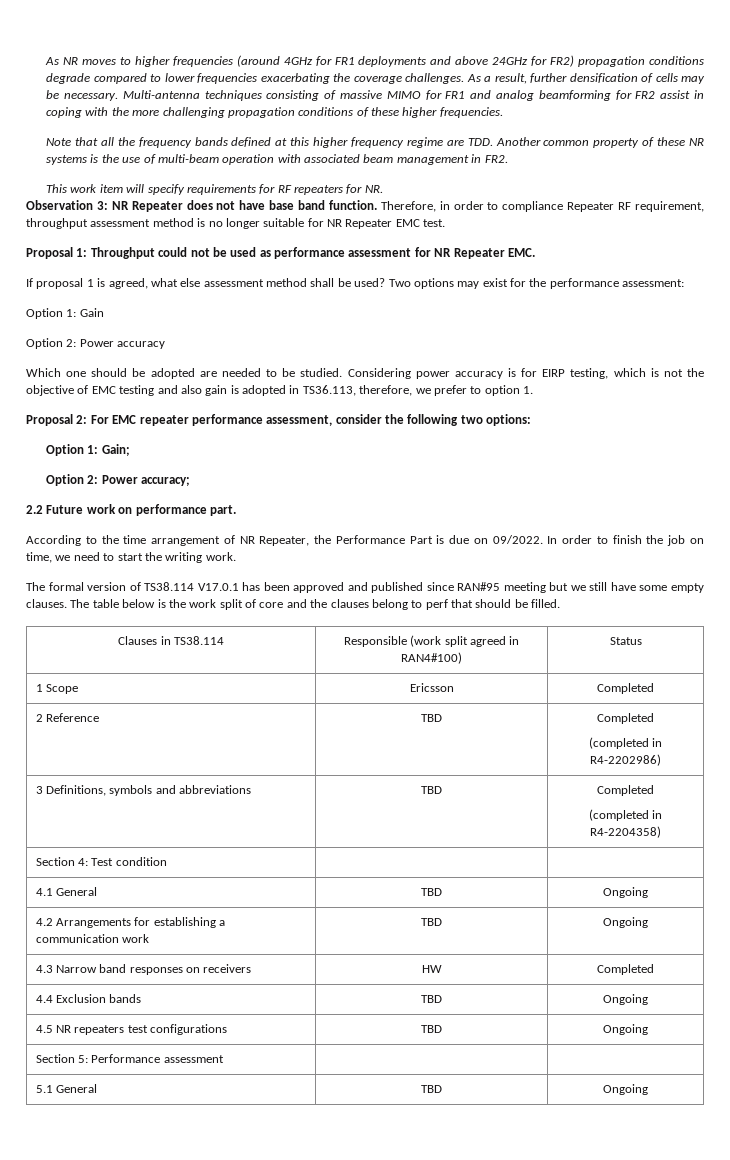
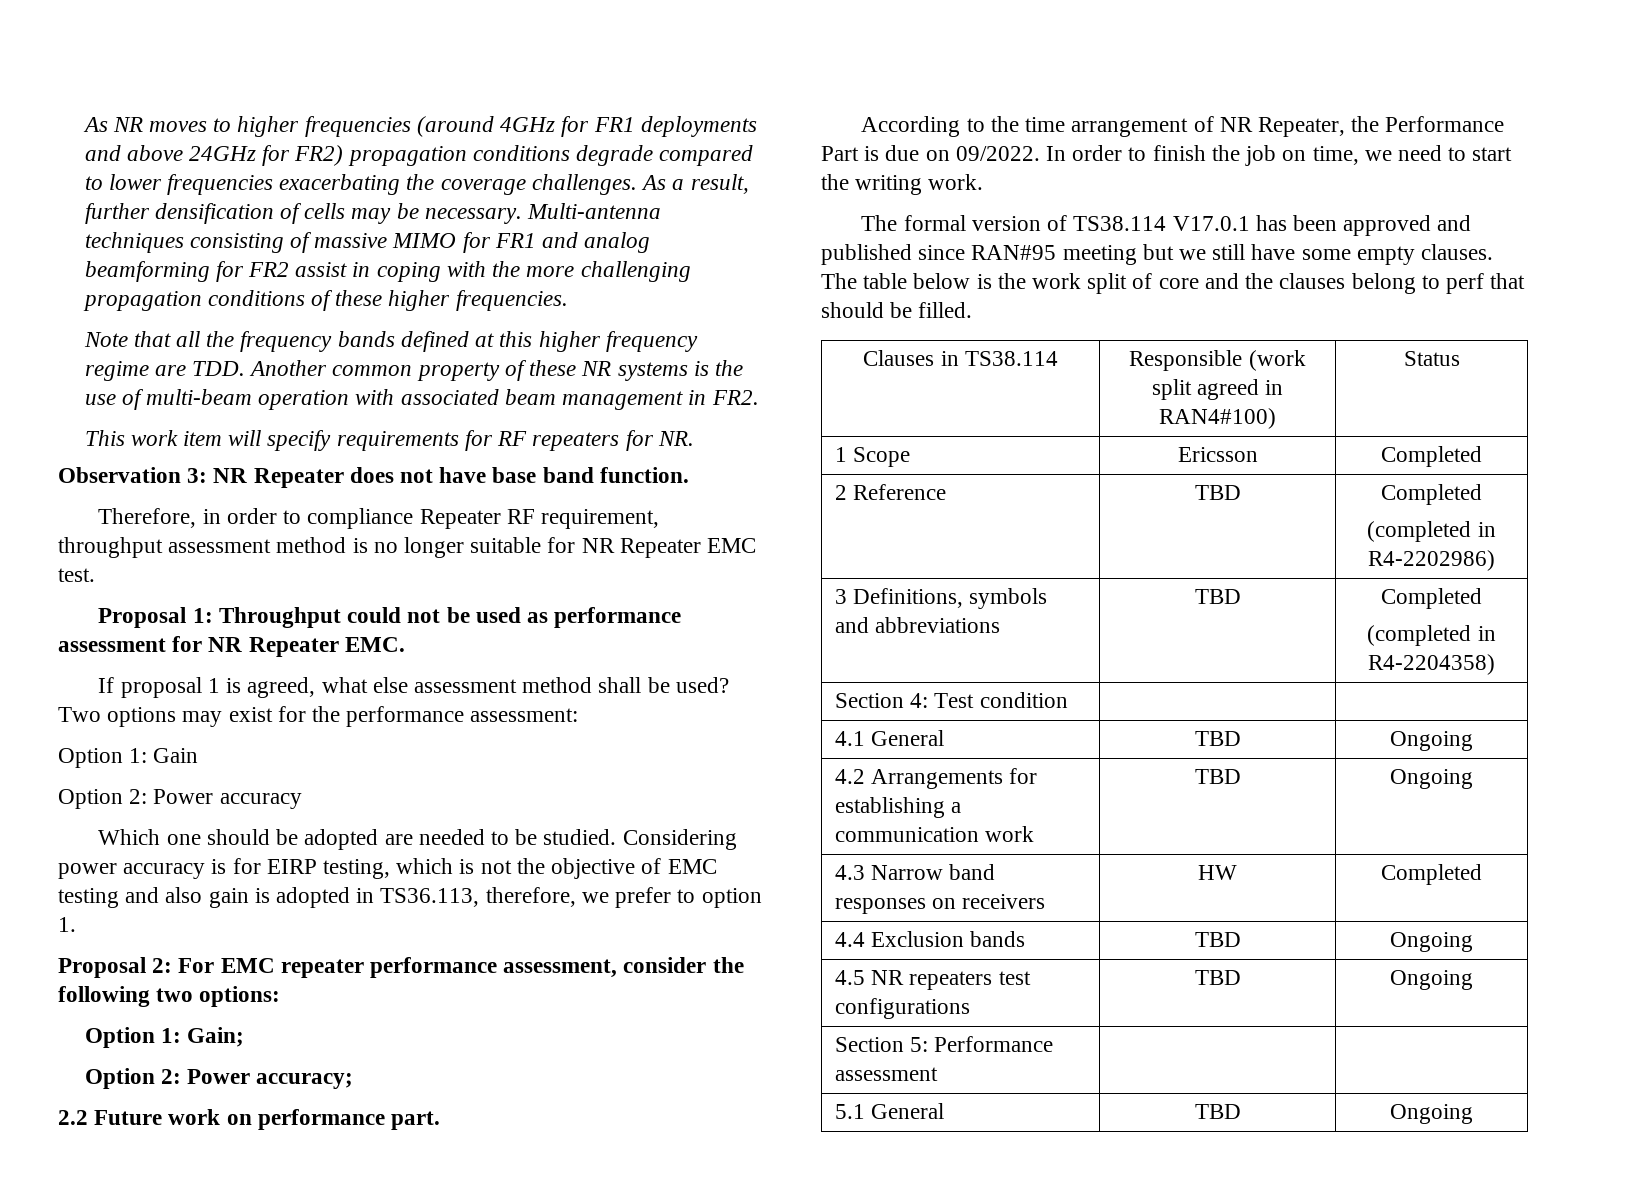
- Observation 3: NR Repeater does not have base band function. Therefore, in order to compliance Repeater RF requirement, throughput assessment method is no longer suitable for NR Repeater EMC test.
+ Observation 3: NR Repeater does not have base band function.
+ Therefore, in order to compliance Repeater RF requirement, throughput assessment method is no longer suitable for NR Repeater EMC test.

